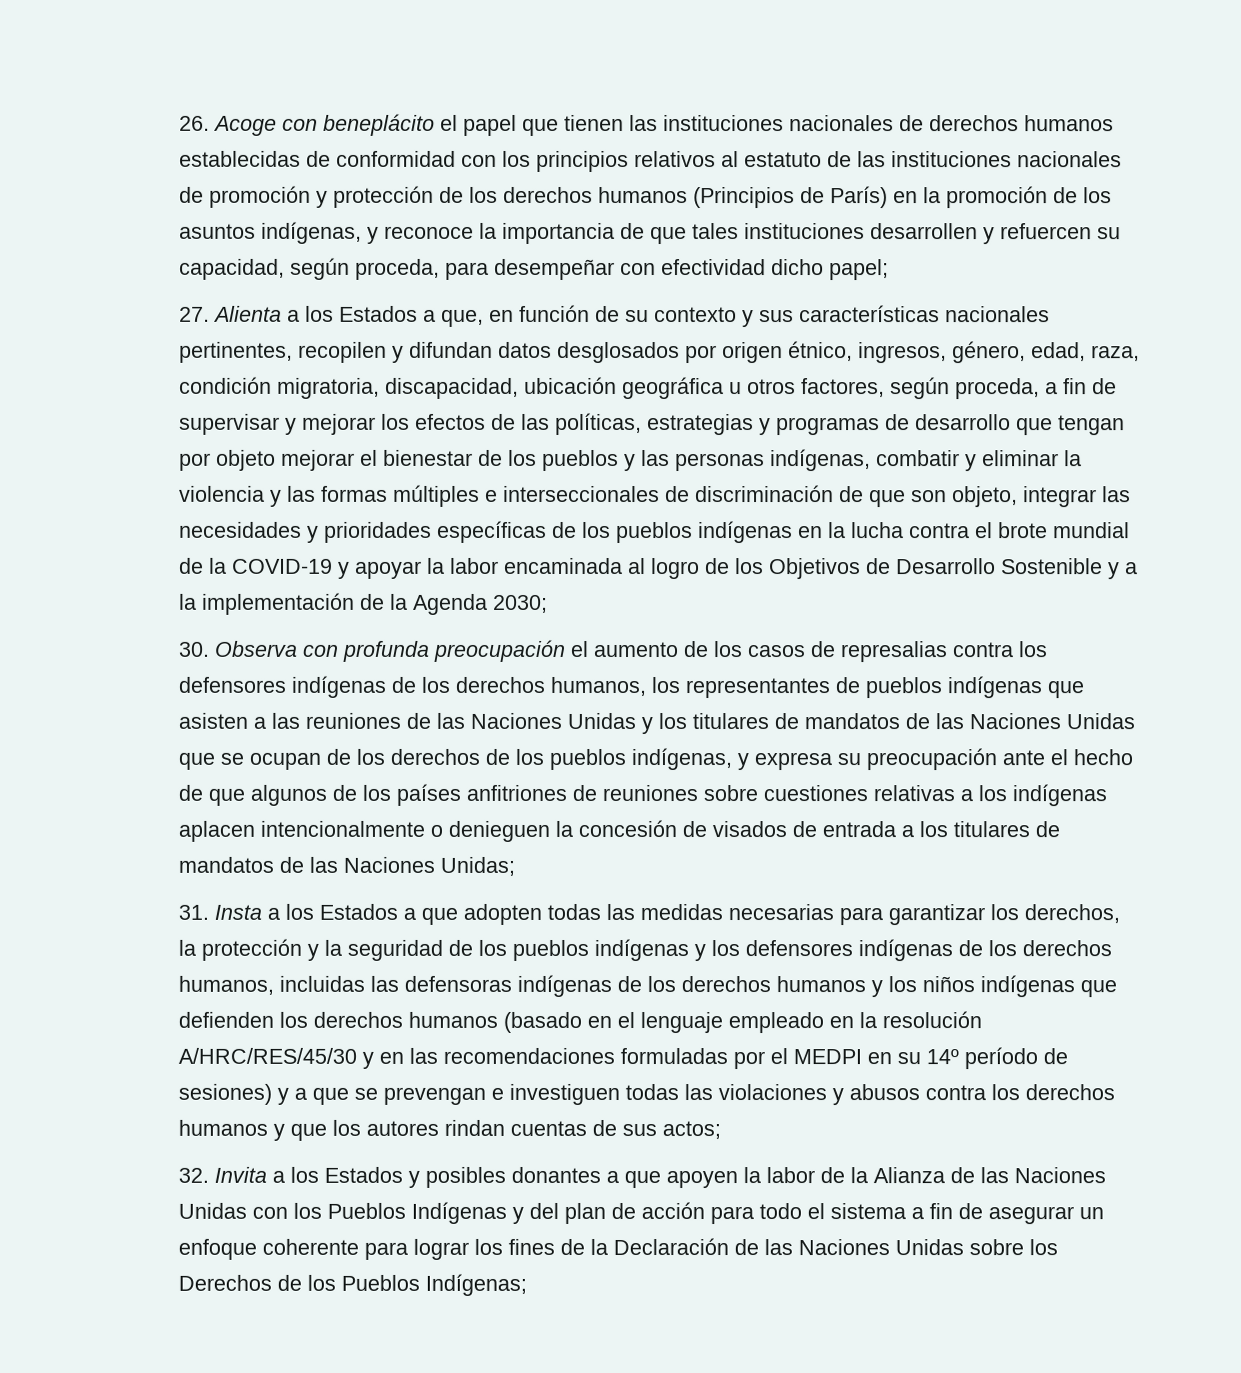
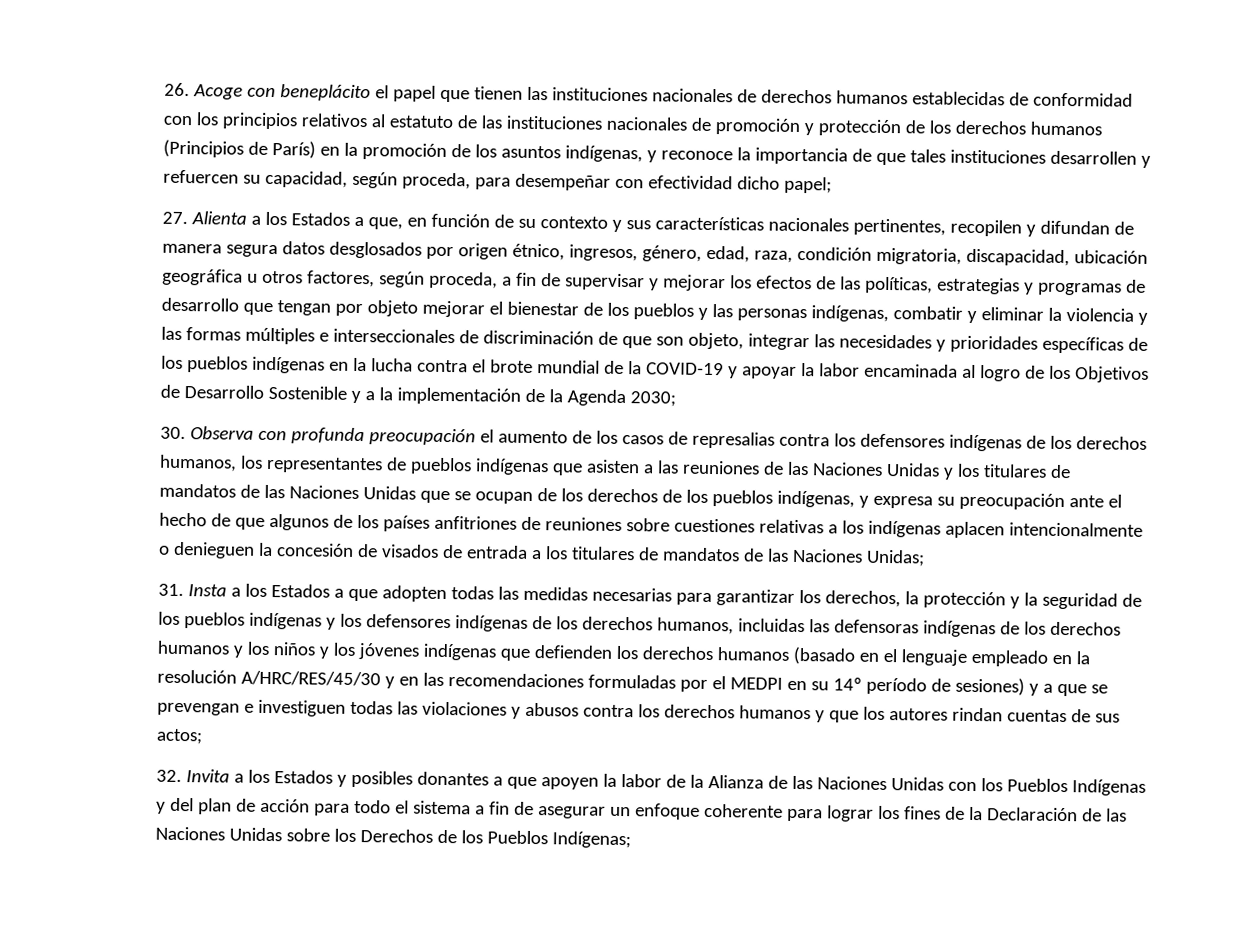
- 27. Alienta a los Estados a que, en función de su contexto y sus características nacionales pertinentes, recopilen y difundan datos desglosados por origen étnico, ingresos, género, edad, raza, condición migratoria, discapacidad, ubicación geográfica u otros factores, según proceda, a fin de supervisar y mejorar los efectos de las políticas, estrategias y programas de desarrollo que tengan por objeto mejorar el bienestar de los pueblos y las personas indígenas, combatir y eliminar la violencia y las formas múltiples e interseccionales de discriminación de que son objeto, integrar las necesidades y prioridades específicas de los pueblos indígenas en la lucha contra el brote mundial de la COVID-19 y apoyar la labor encaminada al logro de los Objetivos de Desarrollo Sostenible y a la implementación de la Agenda 2030;
+ 27. Alienta a los Estados a que, en función de su contexto y sus características nacionales pertinentes, recopilen y difundan de manera segura datos desglosados por origen étnico, ingresos, género, edad, raza, condición migratoria, discapacidad, ubicación geográfica u otros factores, según proceda, a fin de supervisar y mejorar los efectos de las políticas, estrategias y programas de desarrollo que tengan por objeto mejorar el bienestar de los pueblos y las personas indígenas, combatir y eliminar la violencia y las formas múltiples e interseccionales de discriminación de que son objeto, integrar las necesidades y prioridades específicas de los pueblos indígenas en la lucha contra el brote mundial de la COVID-19 y apoyar la labor encaminada al logro de los Objetivos de Desarrollo Sostenible y a la implementación de la Agenda 2030;
- 31. Insta a los Estados a que adopten todas las medidas necesarias para garantizar los derechos, la protección y la seguridad de los pueblos indígenas y los defensores indígenas de los derechos humanos, incluidas las defensoras indígenas de los derechos humanos y los niños indígenas que defienden los derechos humanos (basado en el lenguaje empleado en la resolución A/HRC/RES/45/30 y en las recomendaciones formuladas por el MEDPI en su 14º período de sesiones) y a que se prevengan e investiguen todas las violaciones y abusos contra los derechos humanos y que los autores rindan cuentas de sus actos;
+ 31. Insta a los Estados a que adopten todas las medidas necesarias para garantizar los derechos, la protección y la seguridad de los pueblos indígenas y los defensores indígenas de los derechos humanos, incluidas las defensoras indígenas de los derechos humanos y los niños y los jóvenes indígenas que defienden los derechos humanos (basado en el lenguaje empleado en la resolución A/HRC/RES/45/30 y en las recomendaciones formuladas por el MEDPI en su 14º período de sesiones) y a que se prevengan e investiguen todas las violaciones y abusos contra los derechos humanos y que los autores rindan cuentas de sus actos;

